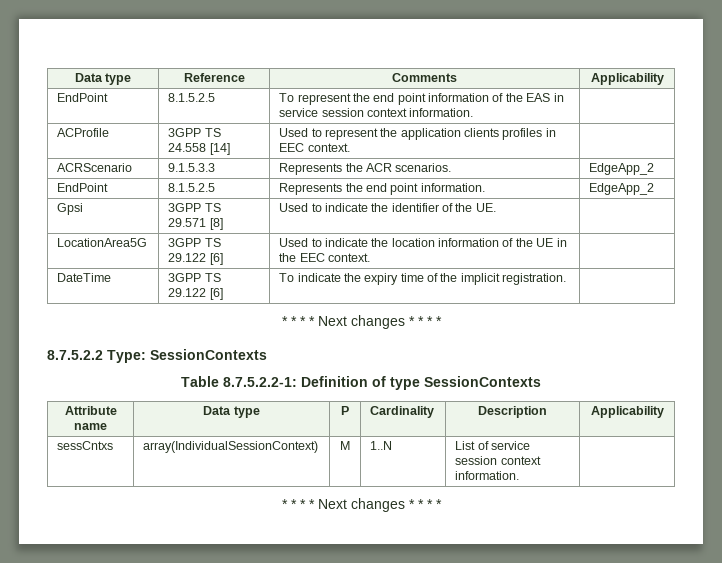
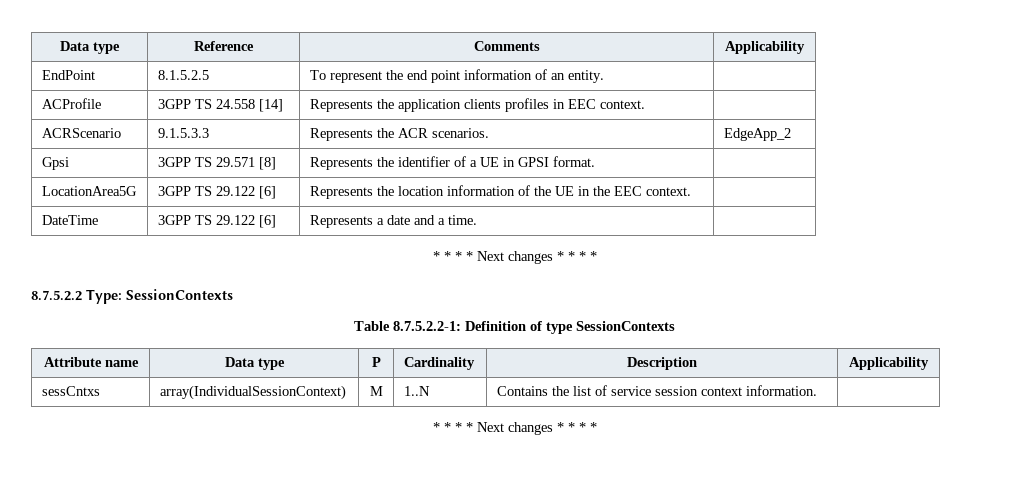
- EndPoint | 8.1.5.2.5 | To represent the end point information of the EAS in service session context information. |
+ EndPoint | 8.1.5.2.5 | To represent the end point information of an entity. |
- ACProfile | 3GPP TS 24.558 [14] | Used to represent the application clients profiles in EEC context. |
+ ACProfile | 3GPP TS 24.558 [14] | Represents the application clients profiles in EEC context. |
- EndPoint | 8.1.5.2.5 | Represents the end point information. | EdgeApp_2
- Gpsi | 3GPP TS 29.571 [8] | Used to indicate the identifier of the UE. |
+ Gpsi | 3GPP TS 29.571 [8] | Represents the identifier of a UE in GPSI format. |
- LocationArea5G | 3GPP TS 29.122 [6] | Used to indicate the location information of the UE in the EEC context. |
+ LocationArea5G | 3GPP TS 29.122 [6] | Represents the location information of the UE in the EEC context. |
- DateTime | 3GPP TS 29.122 [6] | To indicate the expiry time of the implicit registration. |
+ DateTime | 3GPP TS 29.122 [6] | Represents a date and a time. |
- sessCntxs | array(IndividualSessionContext) | M | 1..N | List of service session context information. |
+ sessCntxs | array(IndividualSessionContext) | M | 1..N | Contains the list of service session context information. |

